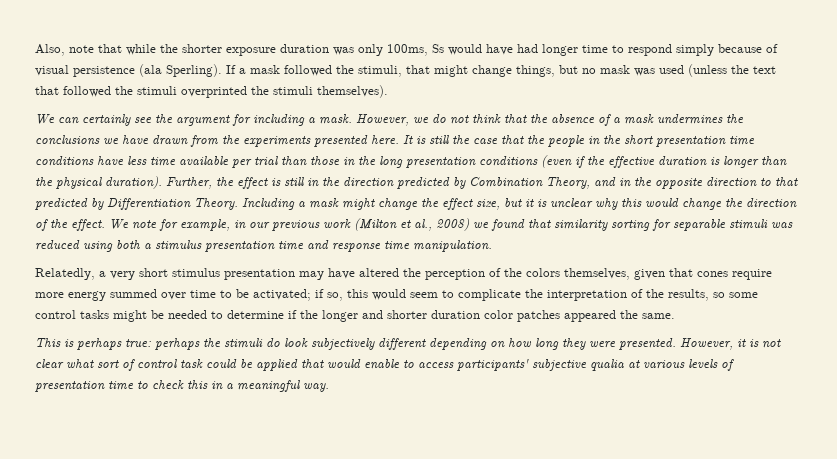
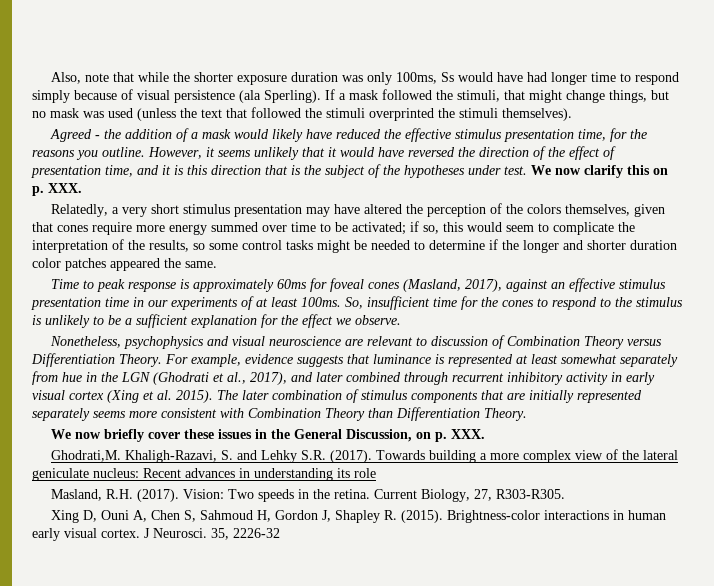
- We can certainly see the argument for including a mask. However, we do not think that the absence of a mask undermines the conclusions we have drawn from the experiments presented here. It is still the case that the people in the short presentation time conditions have less time available per trial than those in the long presentation conditions (even if the effective duration is longer than the physical duration). Further, the effect is still in the direction predicted by Combination Theory, and in the opposite direction to that predicted by Differentiation Theory. Including a mask might change the effect size, but it is unclear why this would change the direction of the effect. We note for example, in our previous work (Milton et al., 2008) we found that similarity sorting for separable stimuli was reduced using both a stimulus presentation time and response time manipulation.
+ Agreed - the addition of a mask would likely have reduced the effective stimulus presentation time, for the reasons you outline. However, it seems unlikely that it would have reversed the direction of the effect of presentation time, and it is this direction that is the subject of the hypotheses under test. We now clarify this on p. XXX.
- This is perhaps true: perhaps the stimuli do look subjectively different depending on how long they were presented. However, it is not clear what sort of control task could be applied that would enable to access participants' subjective qualia at various levels of presentation time to check this in a meaningful way.
+ Time to peak response is approximately 60ms for foveal cones (Masland, 2017), against an effective stimulus presentation time in our experiments of at least 100ms. So, insufficient time for the cones to respond to the stimulus is unlikely to be a sufficient explanation for the effect we observe.
+ Nonetheless, psychophysics and visual neuroscience are relevant to discussion of Combination Theory versus Differentiation Theory. For example, evidence suggests that luminance is represented at least somewhat separately from hue in the LGN (Ghodrati et al., 2017), and later combined through recurrent inhibitory activity in early visual cortex (Xing et al. 2015). The later combination of stimulus components that are initially represented separately seems more consistent with Combination Theory than Differentiation Theory.
+ We now briefly cover these issues in the General Discussion, on p. XXX.
+ Ghodrati,M. Khaligh-Razavi, S. and Lehky S.R. (2017). Towards building a more complex view of the lateral geniculate nucleus: Recent advances in understanding its role
+ Masland, R.H. (2017). Vision: Two speeds in the retina. Current Biology, 27, R303-R305.
+ Xing D, Ouni A, Chen S, Sahmoud H, Gordon J, Shapley R. (2015). Brightness-color interactions in human early visual cortex. J Neurosci. 35, 2226-32

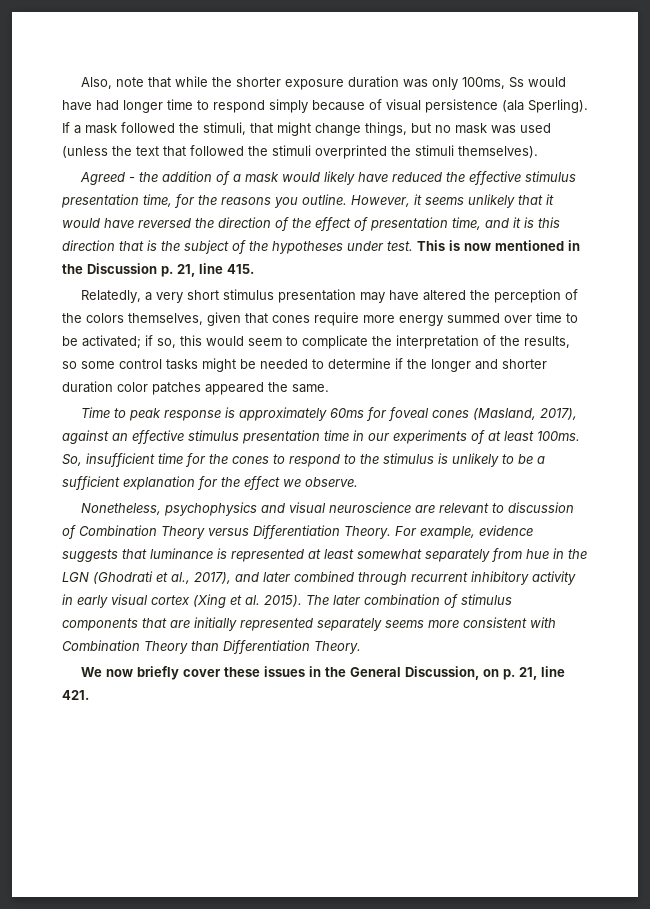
- We now clarify this on p. XXX.
+ This is now mentioned in the Discussion p. 21, line 415.
- We now briefly cover these issues in the General Discussion, on p. XXX.
- Ghodrati,M. Khaligh-Razavi, S. and Lehky S.R. (2017). Towards building a more complex view of the lateral geniculate nucleus: Recent advances in understanding its role
- Masland, R.H. (2017). Vision: Two speeds in the retina. Current Biology, 27, R303-R305.
- Xing D, Ouni A, Chen S, Sahmoud H, Gordon J, Shapley R. (2015). Brightness-color interactions in human early visual cortex. J Neurosci. 35, 2226-32
+ We now briefly cover these issues in the General Discussion, on p. 21, line 421.

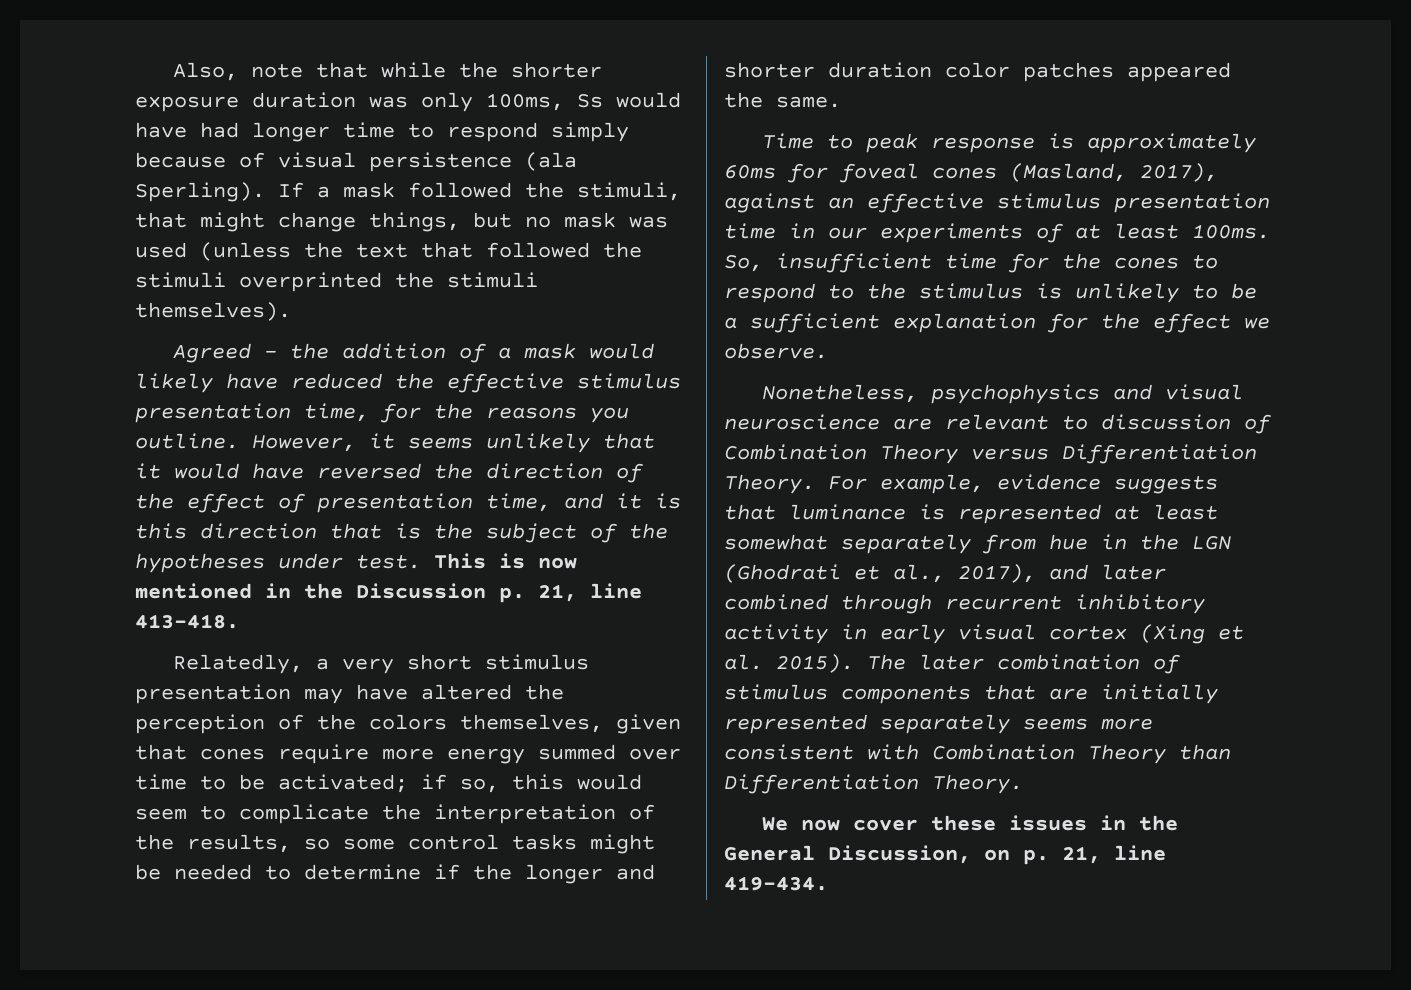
- This is now mentioned in the Discussion p. 21, line 415.
+ This is now mentioned in the Discussion p. 21, line 413-418.
- We now briefly cover these issues in the General Discussion, on p. 21, line 421.
+ We now cover these issues in the General Discussion, on p. 21, line 419-434.

